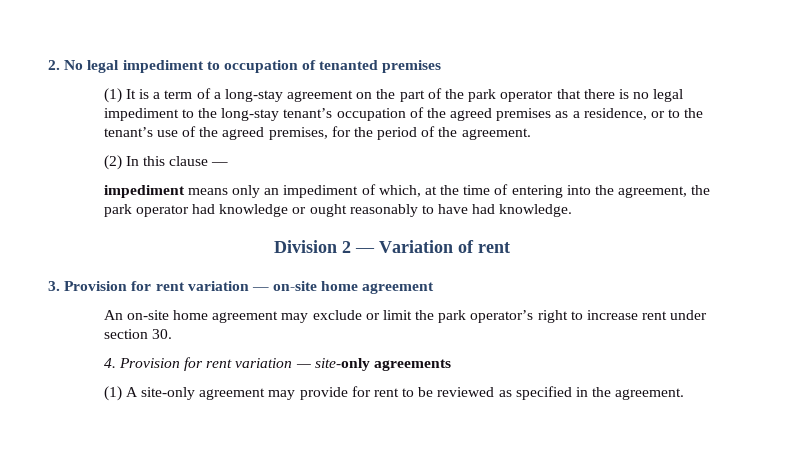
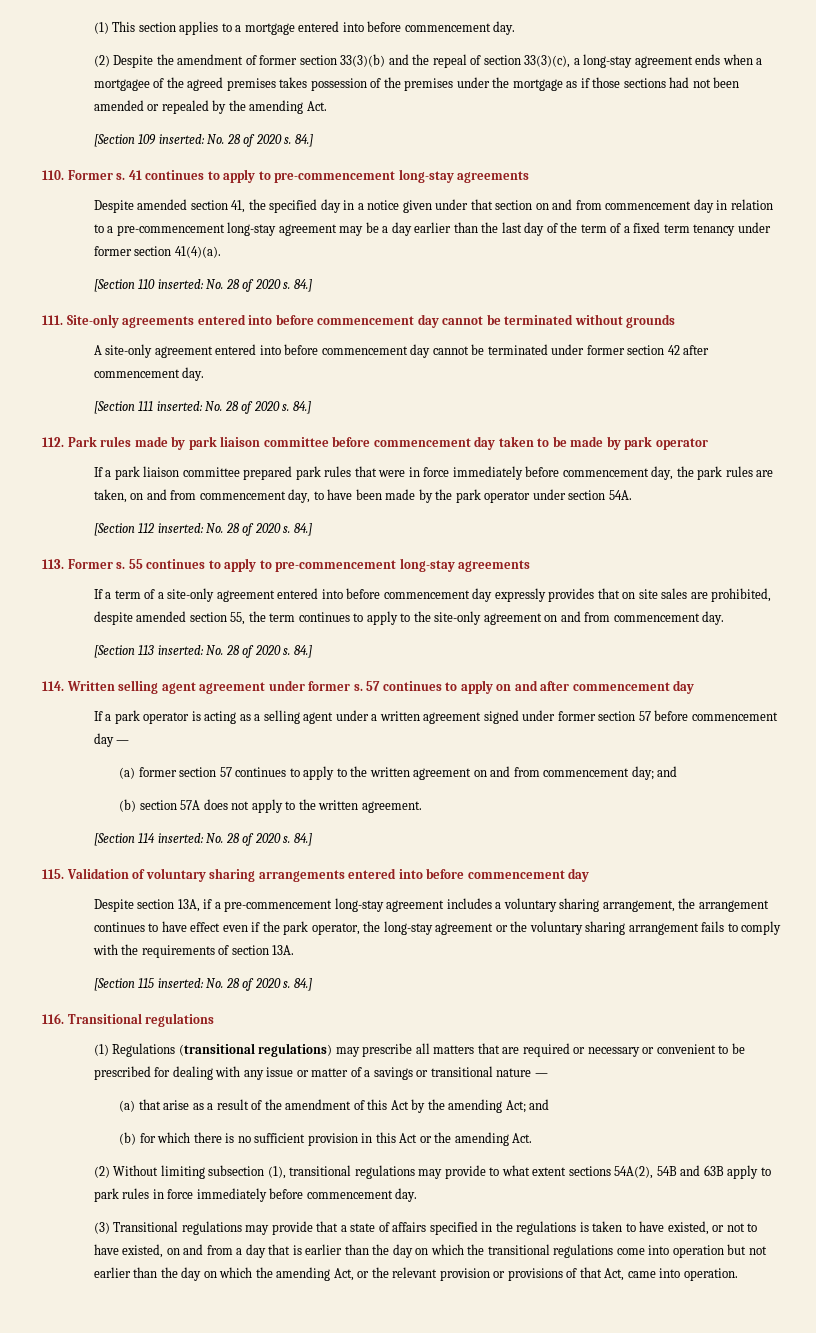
- 2. No legal impediment to occupation of tenanted premises
- (1) It is a term of a long-stay agreement on the part of the park operator that there is no legal impediment to the long-stay tenant’s occupation of the agreed premises as a residence, or to the tenant’s use of the agreed premises, for the period of the agreement.
- (2) In this clause —
- impediment means only an impediment of which, at the time of entering into the agreement, the park operator had knowledge or ought reasonably to have had knowledge.
- Division 2 — Variation of rent
- 3. Provision for rent variation — on-site home agreement
- An on-site home agreement may exclude or limit the park operator’s right to increase rent under section 30.
- 4. Provision for rent variation — site-only agreements
- (1) A site-only agreement may provide for rent to be reviewed as specified in the agreement.
+ (1) This section applies to a mortgage entered into before commencement day.
+ (2) Despite the amendment of former section 33(3)(b) and the repeal of section 33(3)(c), a long-stay agreement ends when a mortgagee of the agreed premises takes possession of the premises under the mortgage as if those sections had not been amended or repealed by the amending Act.
+ [Section 109 inserted: No. 28 of 2020 s. 84.]
+ 110. Former s. 41 continues to apply to pre-commencement long-stay agreements
+ Despite amended section 41, the specified day in a notice given under that section on and from commencement day in relation to a pre-commencement long-stay agreement may be a day earlier than the last day of the term of a fixed term tenancy under former section 41(4)(a).
+ [Section 110 inserted: No. 28 of 2020 s. 84.]
+ 111. Site-only agreements entered into before commencement day cannot be terminated without grounds
+ A site-only agreement entered into before commencement day cannot be terminated under former section 42 after commencement day.
+ [Section 111 inserted: No. 28 of 2020 s. 84.]
+ 112. Park rules made by park liaison committee before commencement day taken to be made by park operator
+ If a park liaison committee prepared park rules that were in force immediately before commencement day, the park rules are taken, on and from commencement day, to have been made by the park operator under section 54A.
+ [Section 112 inserted: No. 28 of 2020 s. 84.]
+ 113. Former s. 55 continues to apply to pre-commencement long-stay agreements
+ If a term of a site-only agreement entered into before commencement day expressly provides that on site sales are prohibited, despite amended section 55, the term continues to apply to the site-only agreement on and from commencement day.
+ [Section 113 inserted: No. 28 of 2020 s. 84.]
+ 114. Written selling agent agreement under former s. 57 continues to apply on and after commencement day
+ If a park operator is acting as a selling agent under a written agreement signed under former section 57 before commencement day —
+ (a) former section 57 continues to apply to the written agreement on and from commencement day; and
+ (b) section 57A does not apply to the written agreement.
+ [Section 114 inserted: No. 28 of 2020 s. 84.]
+ 115. Validation of voluntary sharing arrangements entered into before commencement day
+ Despite section 13A, if a pre-commencement long-stay agreement includes a voluntary sharing arrangement, the arrangement continues to have effect even if the park operator, the long-stay agreement or the voluntary sharing arrangement fails to comply with the requirements of section 13A.
+ [Section 115 inserted: No. 28 of 2020 s. 84.]
+ 116. Transitional regulations
+ (1) Regulations (transitional regulations) may prescribe all matters that are required or necessary or convenient to be prescribed for dealing with any issue or matter of a savings or transitional nature —
+ (a) that arise as a result of the amendment of this Act by the amending Act; and
+ (b) for which there is no sufficient provision in this Act or the amending Act.
+ (2) Without limiting subsection (1), transitional regulations may provide to what extent sections 54A(2), 54B and 63B apply to park rules in force immediately before commencement day.
+ (3) Transitional regulations may provide that a state of affairs specified in the regulations is taken to have existed, or not to have existed, on and from a day that is earlier than the day on which the transitional regulations come into operation but not earlier than the day on which the amending Act, or the relevant provision or provisions of that Act, came into operation.

